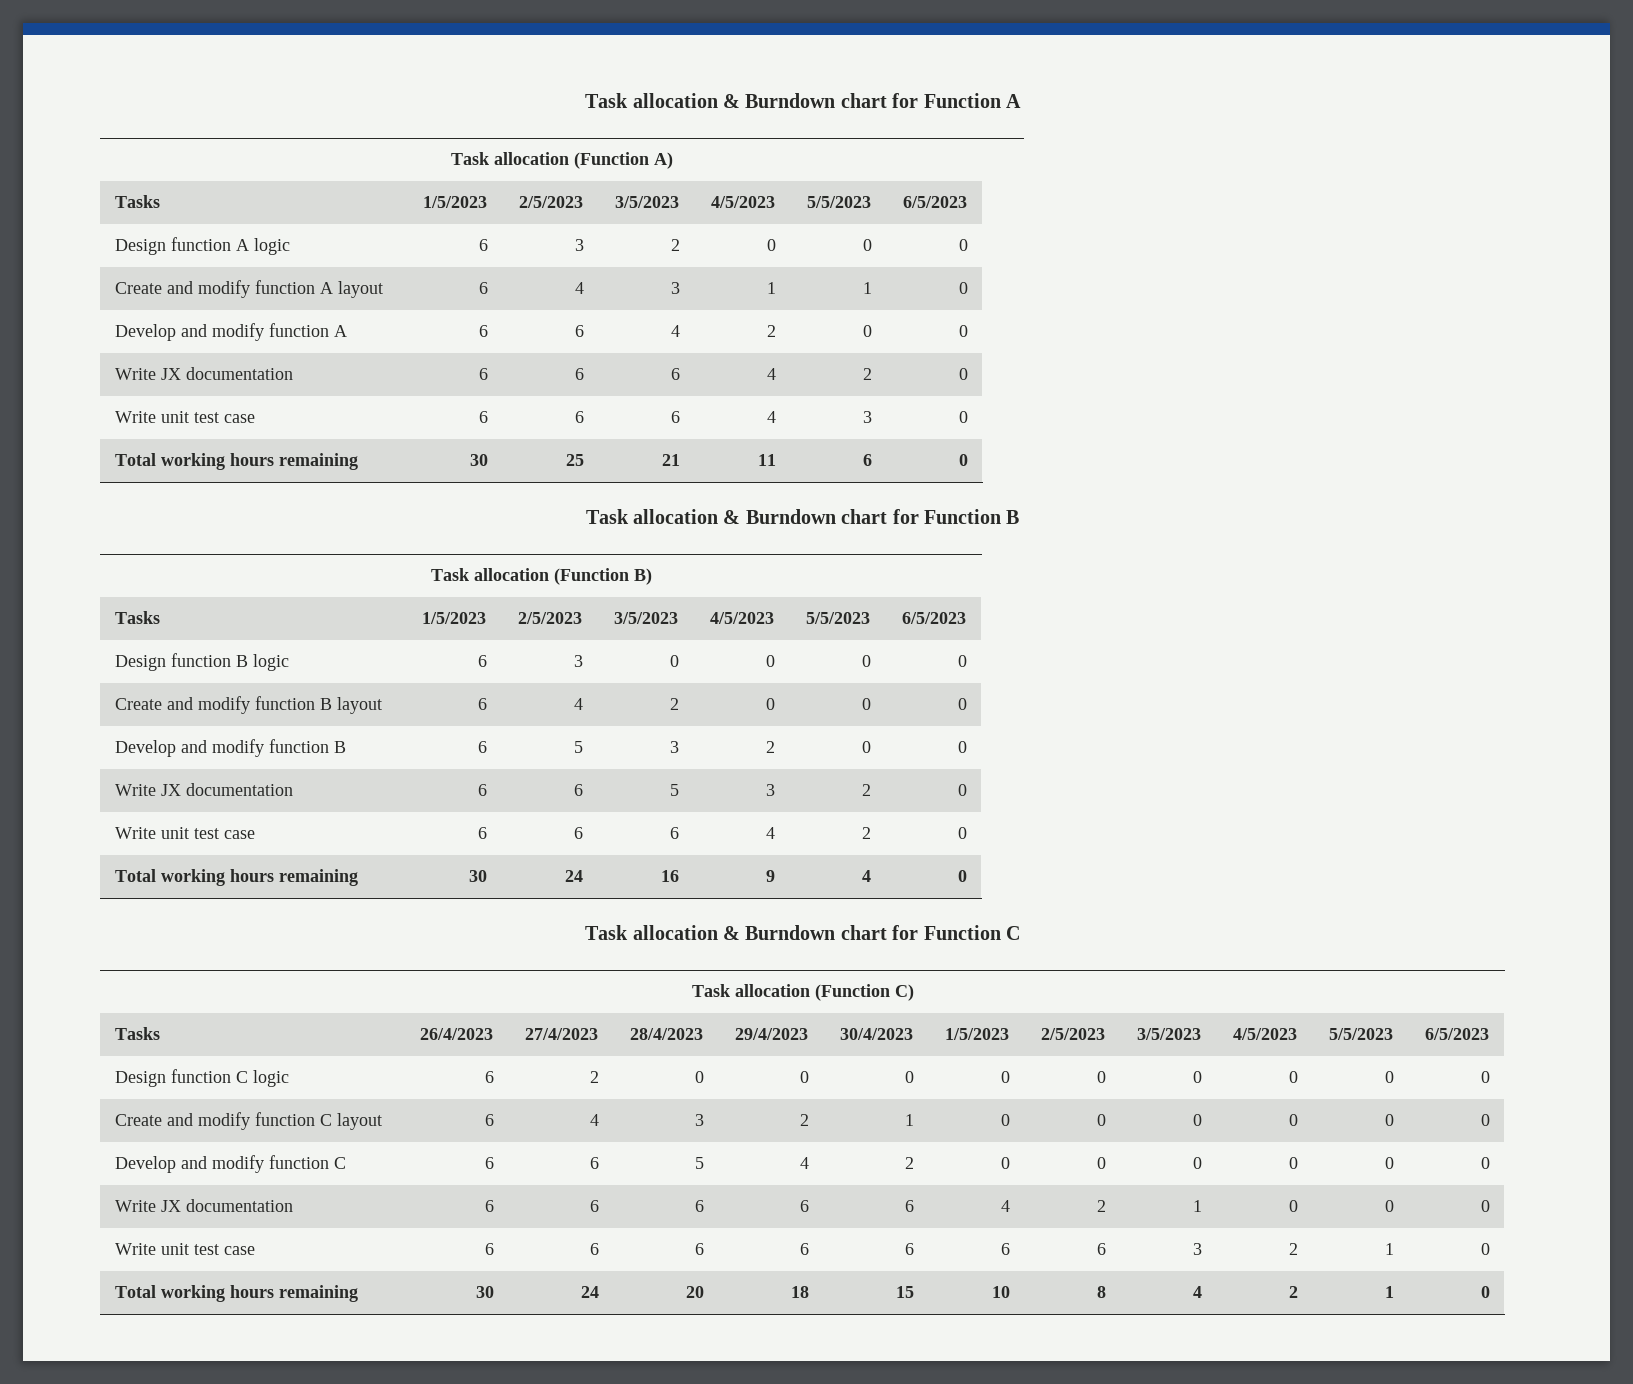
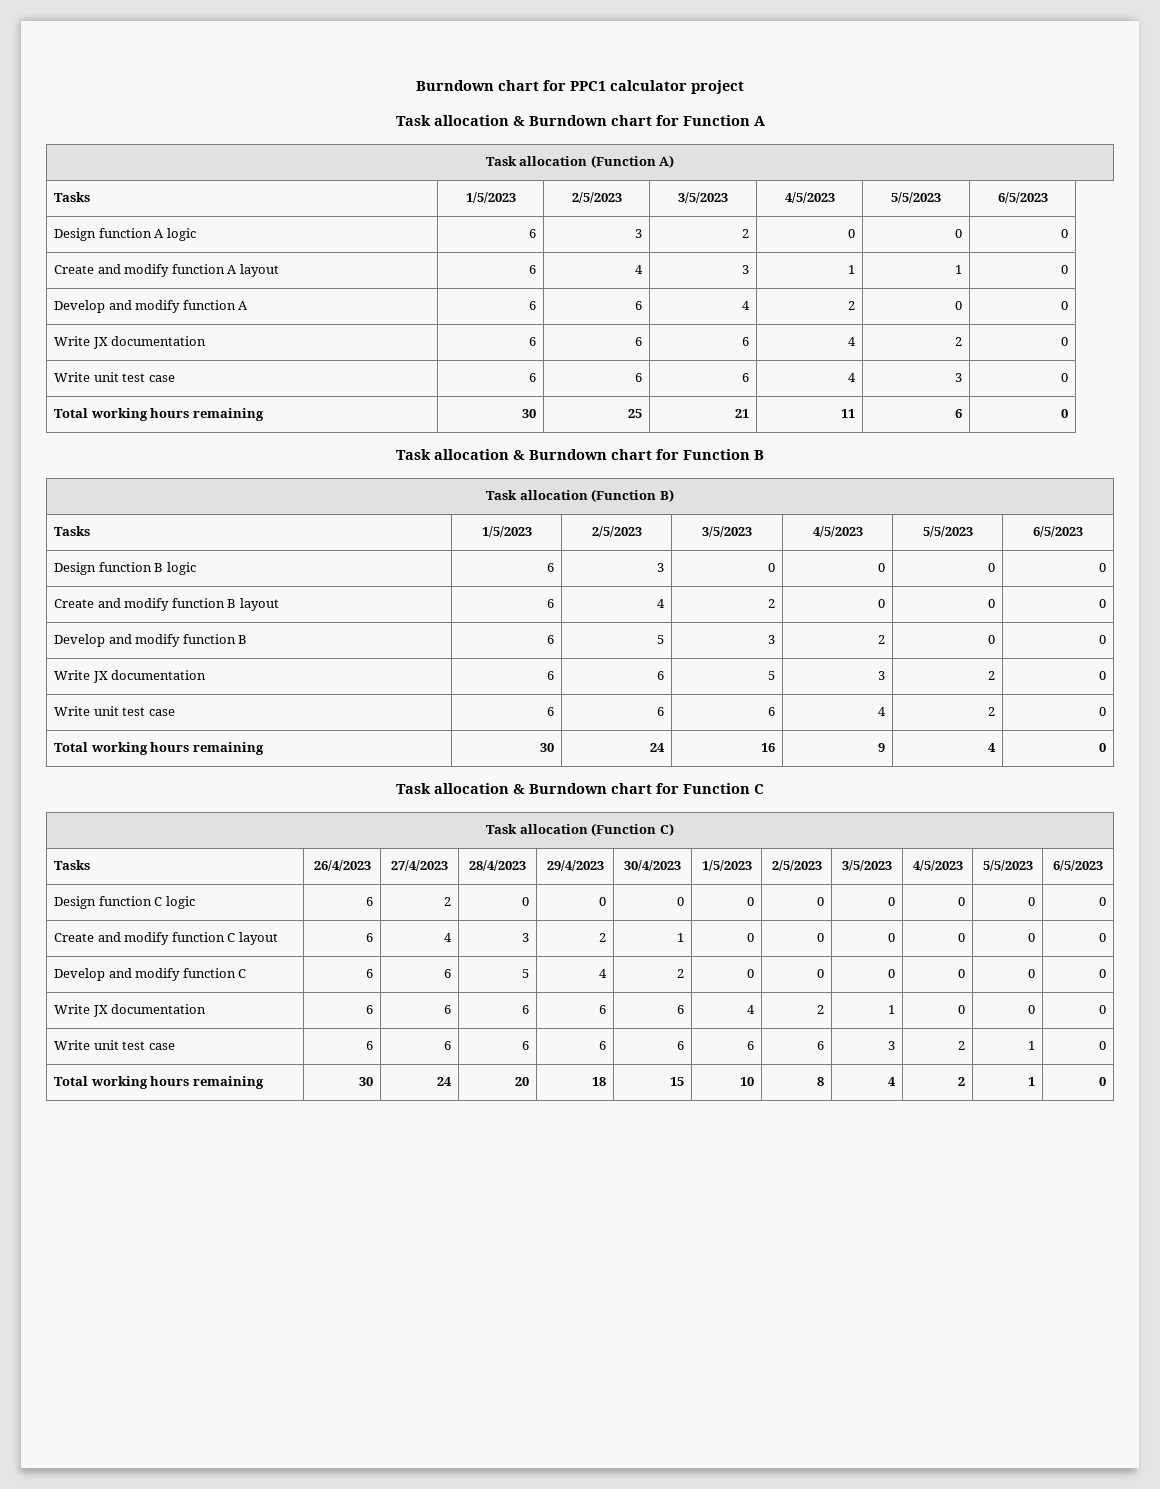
+ Burndown chart for PPC1 calculator project

